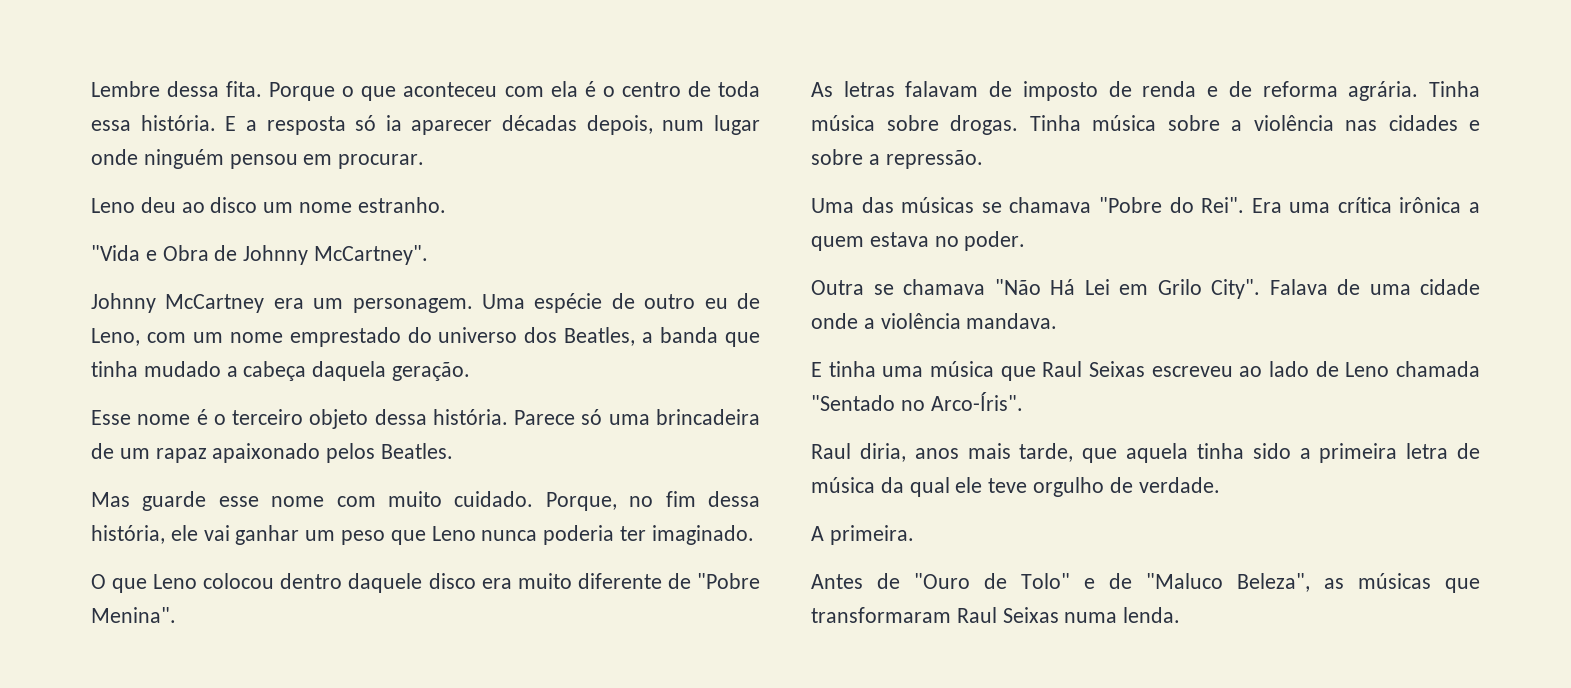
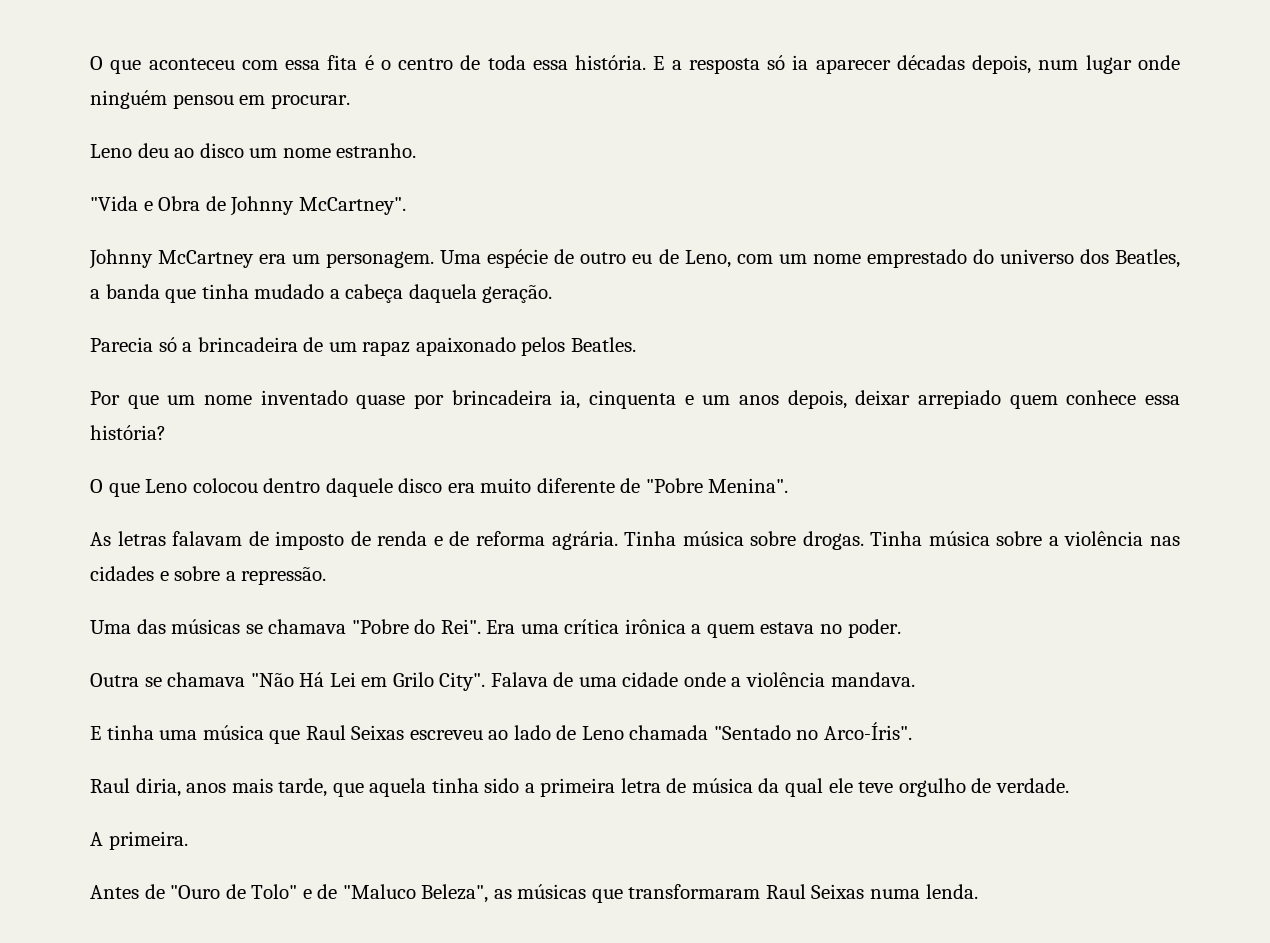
- Lembre dessa fita. Porque o que aconteceu com ela é o centro de toda essa história.
+ O que aconteceu com essa fita é o centro de toda essa história.
- Esse nome é o terceiro objeto dessa história. Parece só uma brincadeira de um rapaz apaixonado pelos Beatles.
+ Parecia só a brincadeira de um rapaz apaixonado pelos Beatles.
- Mas guarde esse nome com muito cuidado. Porque, no fim dessa história, ele vai ganhar um peso que Leno nunca poderia ter imaginado.
+ Por que um nome inventado quase por brincadeira ia, cinquenta e um anos depois, deixar arrepiado quem conhece essa história?

